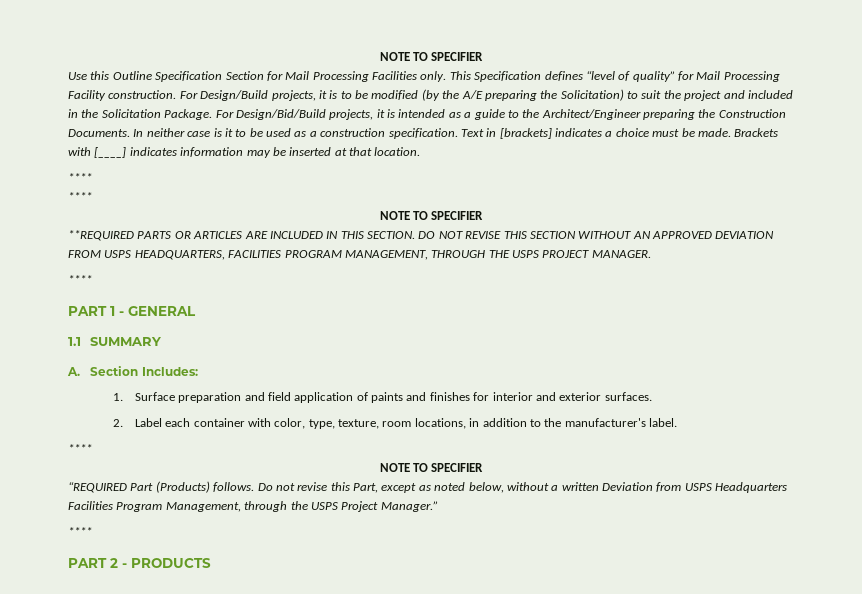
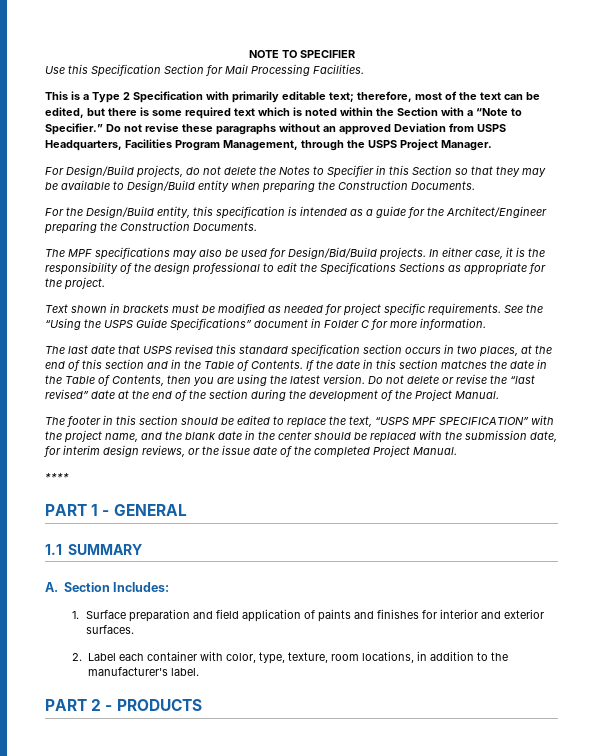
- Use this Outline Specification Section for Mail Processing Facilities only. This Specification defines “level of quality” for Mail Processing Facility construction. For Design/Build projects, it is to be modified (by the A/E preparing the Solicitation) to suit the project and included in the Solicitation Package. For Design/Bid/Build projects, it is intended as a guide to the Architect/Engineer preparing the Construction Documents. In neither case is it to be used as a construction specification. Text in [brackets] indicates a choice must be made. Brackets with [____] indicates information may be inserted at that location.
- ****
- ****
- NOTE TO SPECIFIER
- **REQUIRED PARTS OR ARTICLES ARE INCLUDED IN THIS SECTION. DO NOT REVISE THIS SECTION WITHOUT AN APPROVED DEVIATION FROM USPS HEADQUARTERS, FACILITIES PROGRAM MANAGEMENT, THROUGH THE USPS PROJECT MANAGER.
+ Use this Specification Section for Mail Processing Facilities.
+ This is a Type 2 Specification with primarily editable text; therefore, most of the text can be edited, but there is some required text which is noted within the Section with a “Note to Specifier.” Do not revise these paragraphs without an approved Deviation from USPS Headquarters, Facilities Program Management, through the USPS Project Manager.
+ For Design/Build projects, do not delete the Notes to Specifier in this Section so that they may be available to Design/Build entity when preparing the Construction Documents.
+ For the Design/Build entity, this specification is intended as a guide for the Architect/Engineer preparing the Construction Documents.
+ The MPF specifications may also be used for Design/Bid/Build projects. In either case, it is the responsibility of the design professional to edit the Specifications Sections as appropriate for the project.
+ Text shown in brackets must be modified as needed for project specific requirements. See the “Using the USPS Guide Specifications” document in Folder C for more information.
+ The last date that USPS revised this standard specification section occurs in two places, at the end of this section and in the Table of Contents. If the date in this section matches the date in the Table of Contents, then you are using the latest version. Do not delete or revise the “last revised” date at the end of the section during the development of the Project Manual.
+ The footer in this section should be edited to replace the text, “USPS MPF SPECIFICATION” with the project name, and the blank date in the center should be replaced with the submission date, for interim design reviews, or the issue date of the completed Project Manual.
  2. Label each container with color, type, texture, room locations, in addition to the manufacturer's label.
- ****
- NOTE TO SPECIFIER
- “REQUIRED Part (Products) follows. Do not revise this Part, except as noted below, without a written Deviation from USPS Headquarters Facilities Program Management, through the USPS Project Manager.”
- ****

